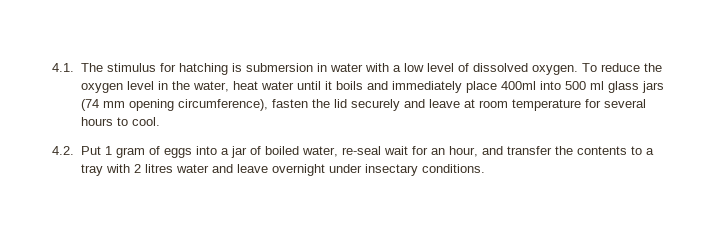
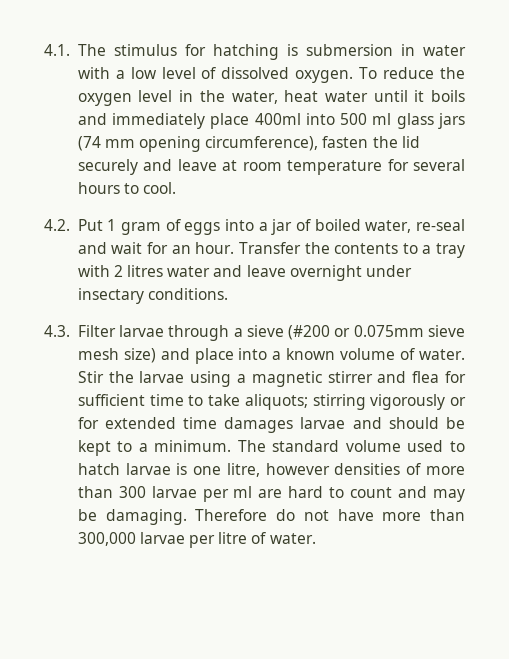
- 4.2. Put 1 gram of eggs into a jar of boiled water, re-seal wait for an hour, and transfer the contents to a tray with 2 litres water and leave overnight under insectary conditions.
+ 4.2. Put 1 gram of eggs into a jar of boiled water, re-seal and wait for an hour. Transfer the contents to a tray with 2 litres water and leave overnight under insectary conditions.
+ 4.3. Filter larvae through a sieve (#200 or 0.075mm sieve mesh size) and place into a known volume of water. Stir the larvae using a magnetic stirrer and flea for sufficient time to take aliquots; stirring vigorously or for extended time damages larvae and should be kept to a minimum. The standard volume used to hatch larvae is one litre, however densities of more than 300 larvae per ml are hard to count and may be damaging. Therefore do not have more than 300,000 larvae per litre of water.

